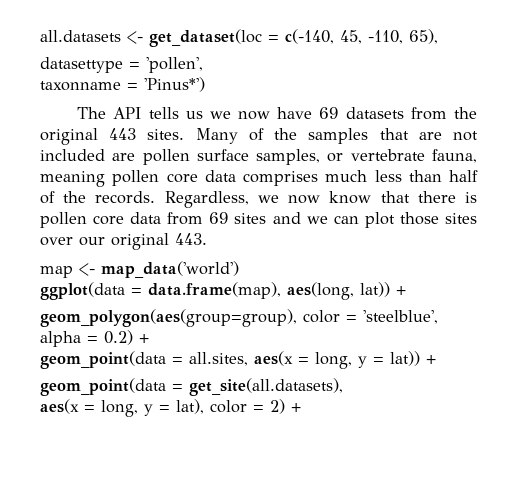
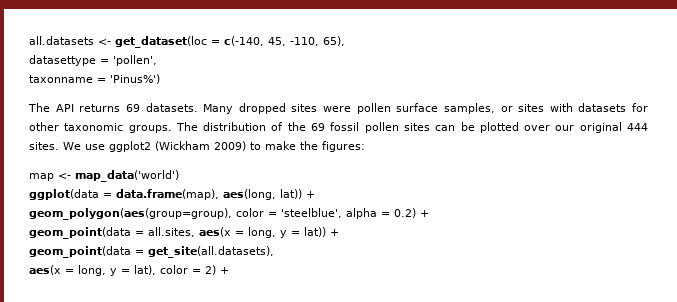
- taxonname = 'Pinus*')
+ taxonname = 'Pinus%')
- The API tells us we now have 69 datasets from the original 443 sites. Many of the samples that are not included are pollen surface samples, or vertebrate fauna, meaning pollen core data comprises much less than half of the records. Regardless, we now know that there is pollen core data from 69 sites and we can plot those sites over our original 443.
+ The API returns 69 datasets. Many dropped sites were pollen surface samples, or sites with datasets for other taxonomic groups. The distribution of the 69 fossil pollen sites can be plotted over our original 444 sites. We use ggplot2 (Wickham 2009) to make the figures:

